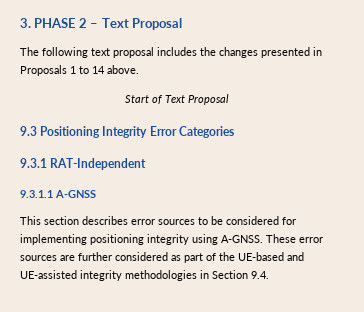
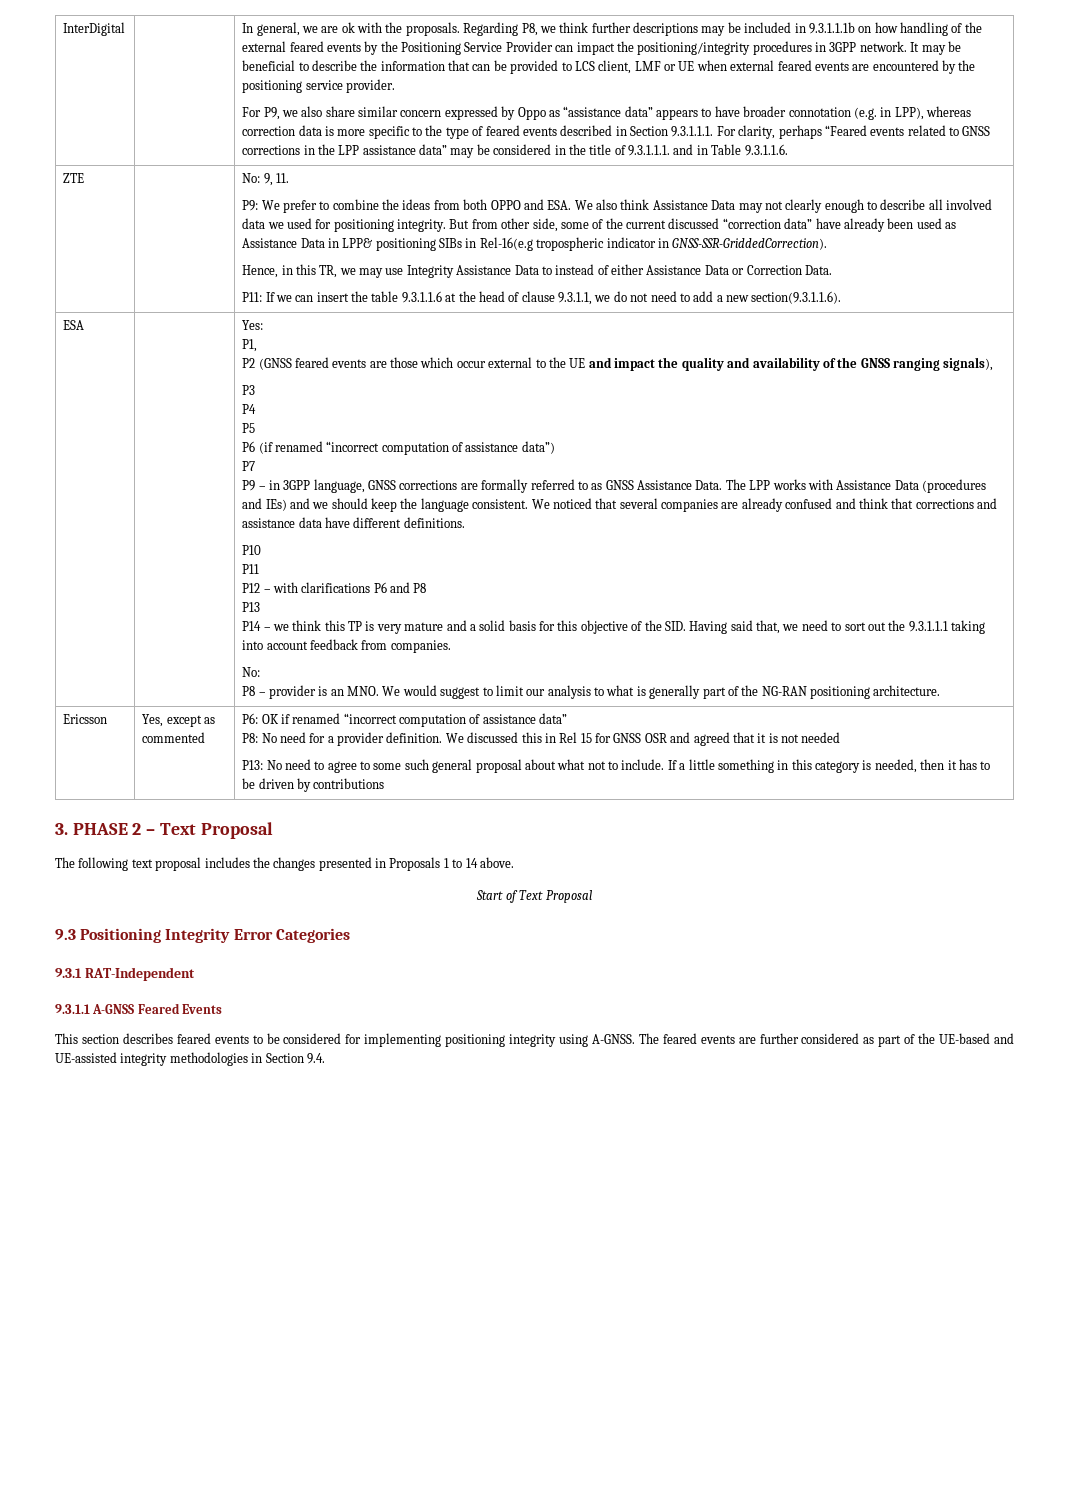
+ InterDigital | | In general, we are ok with the proposals. Regarding P8, we think further descriptions may be included in 9.3.1.1.1b on how handling of the external feared events by the Positioning Service Provider can impact the positioning/integrity procedures in 3GPP network. It may be beneficial to describe the information that can be provided to LCS client, LMF or UE when external feared events are encountered by the positioning service provider.
+ For P9, we also share similar concern expressed by Oppo as “assistance data” appears to have broader connotation (e.g. in LPP), whereas correction data is more specific to the type of feared events described in Section 9.3.1.1.1. For clarity, perhaps “Feared events related to GNSS corrections in the LPP assistance data” may be considered in the title of 9.3.1.1.1. and in Table 9.3.1.1.6.
+ ZTE | | No: 9, 11.
+ P9: We prefer to combine the ideas from both OPPO and ESA. We also think Assistance Data may not clearly enough to describe all involved data we used for positioning integrity. But from other side, some of the current discussed “correction data” have already been used as Assistance Data in LPP& positioning SIBs in Rel-16(e.g tropospheric indicator in GNSS-SSR-GriddedCorrection).
+ Hence, in this TR, we may use Integrity Assistance Data to instead of either Assistance Data or Correction Data.
+ P11: If we can insert the table 9.3.1.1.6 at the head of clause 9.3.1.1, we do not need to add a new section(9.3.1.1.6).
+ ESA | | Yes:
+ P1,
+ P2 (GNSS feared events are those which occur external to the UE and impact the quality and availability of the GNSS ranging signals),
+ P3
+ P4
+ P5
+ P6 (if renamed “incorrect computation of assistance data”)
+ P7
+ P9 – in 3GPP language, GNSS corrections are formally referred to as GNSS Assistance Data. The LPP works with Assistance Data (procedures and IEs) and we should keep the language consistent. We noticed that several companies are already confused and think that corrections and assistance data have different definitions.
+ P10
+ P11
+ P12 – with clarifications P6 and P8
+ P13
+ P14 – we think this TP is very mature and a solid basis for this objective of the SID. Having said that, we need to sort out the 9.3.1.1.1 taking into account feedback from companies.
+ No:
+ P8 – provider is an MNO. We would suggest to limit our analysis to what is generally part of the NG-RAN positioning architecture.
+ Ericsson | Yes, except as commented | P6: OK if renamed “incorrect computation of assistance data”
+ P8: No need for a provider definition. We discussed this in Rel 15 for GNSS OSR and agreed that it is not needed
+ P13: No need to agree to some such general proposal about what not to include. If a little something in this category is needed, then it has to be driven by contributions
- 9.3.1.1 A-GNSS
+ 9.3.1.1 A-GNSS Feared Events
- This section describes error sources to be considered for implementing positioning integrity using A-GNSS.
+ This section describes feared events to be considered for implementing positioning integrity using A-GNSS.
- These error sources are further considered as part of the UE-based and UE-assisted integrity methodologies in Section 9.4.
+ The feared events are further considered as part of the UE-based and UE-assisted integrity methodologies in Section 9.4.

